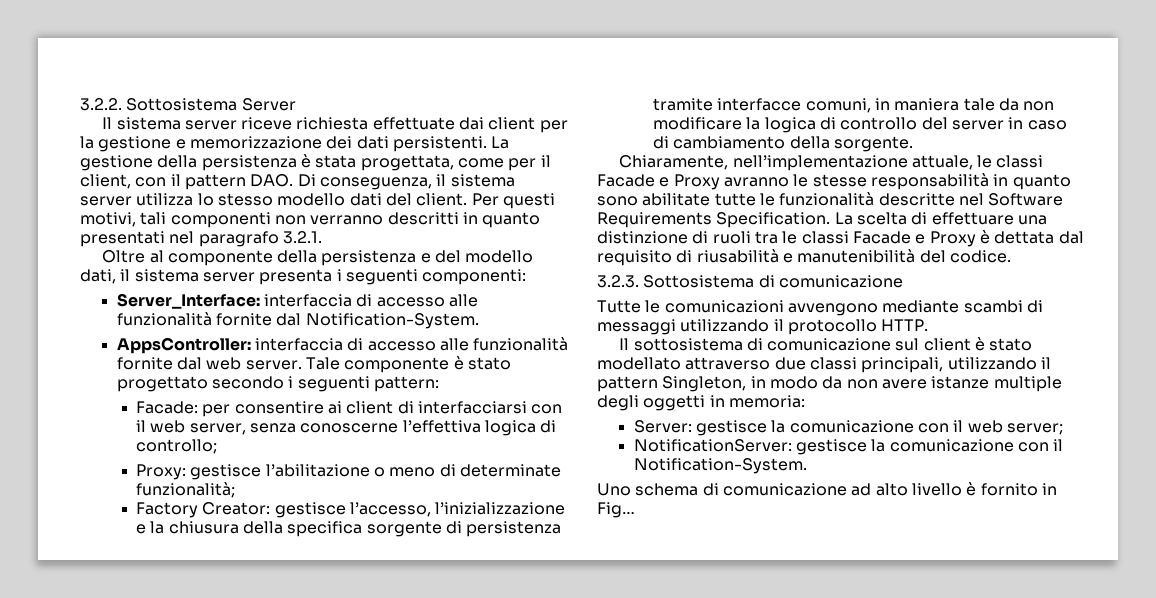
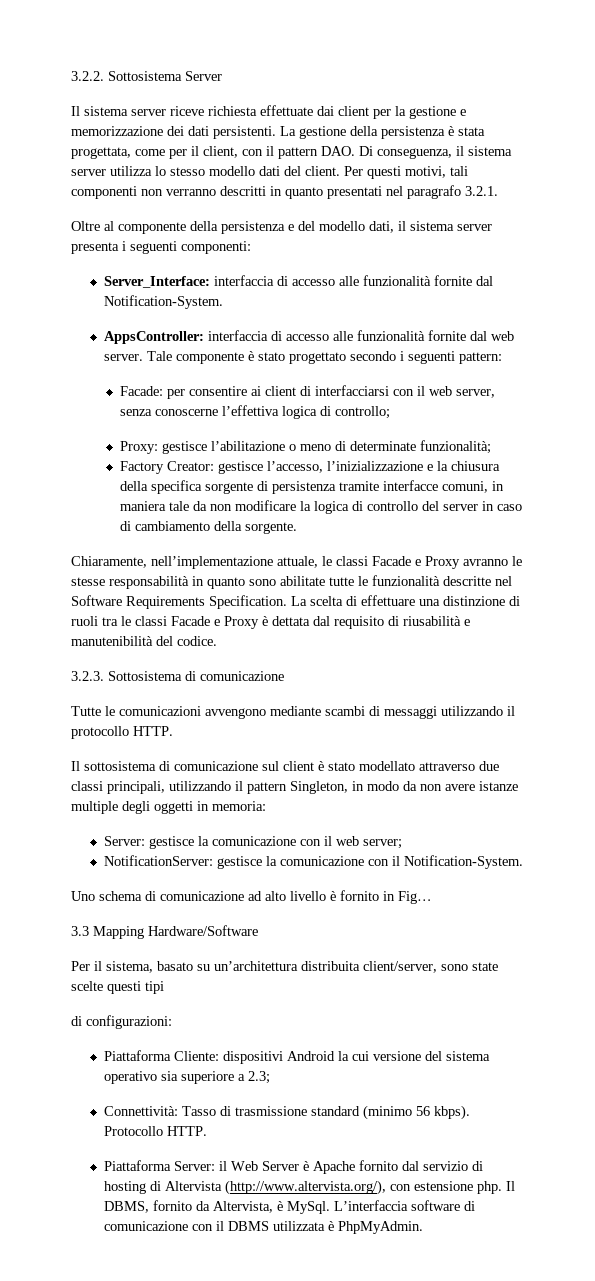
+ 3.3 Mapping Hardware/Software
+ Per il sistema, basato su un’architettura distribuita client/server, sono state scelte questi tipi
+ di configurazioni:
+ Piattaforma Cliente: dispositivi Android la cui versione del sistema operativo sia superiore a 2.3;
+ Connettività: Tasso di trasmissione standard (minimo 56 kbps). Protocollo HTTP.
+ Piattaforma Server: il Web Server è Apache fornito dal servizio di hosting di Altervista (http://www.altervista.org/), con estensione php. Il DBMS, fornito da Altervista, è MySql. L’interfaccia software di comunicazione con il DBMS utilizzata è PhpMyAdmin.

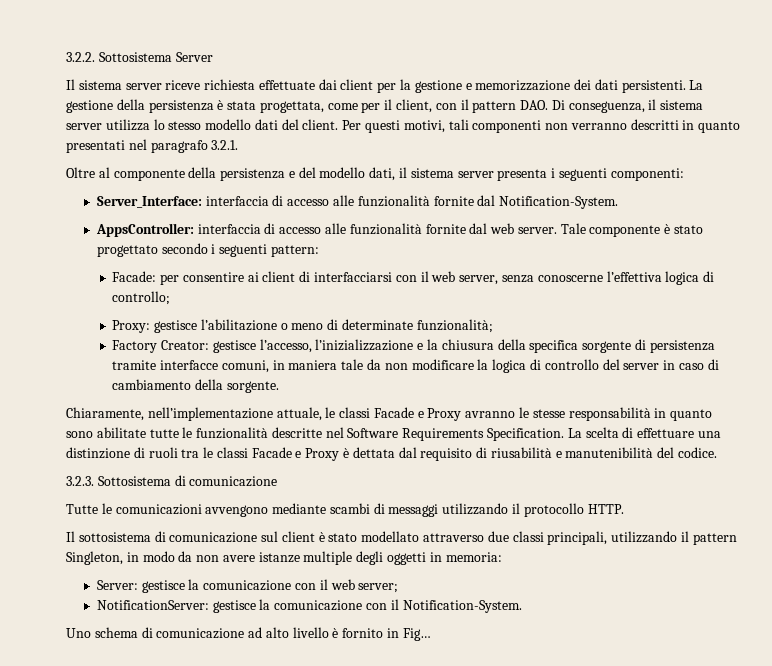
- 3.3 Mapping Hardware/Software
- Per il sistema, basato su un’architettura distribuita client/server, sono state scelte questi tipi
- di configurazioni:
- Piattaforma Cliente: dispositivi Android la cui versione del sistema operativo sia superiore a 2.3;
- Connettività: Tasso di trasmissione standard (minimo 56 kbps). Protocollo HTTP.
- Piattaforma Server: il Web Server è Apache fornito dal servizio di hosting di Altervista (http://www.altervista.org/), con estensione php. Il DBMS, fornito da Altervista, è MySql. L’interfaccia software di comunicazione con il DBMS utilizzata è PhpMyAdmin.

